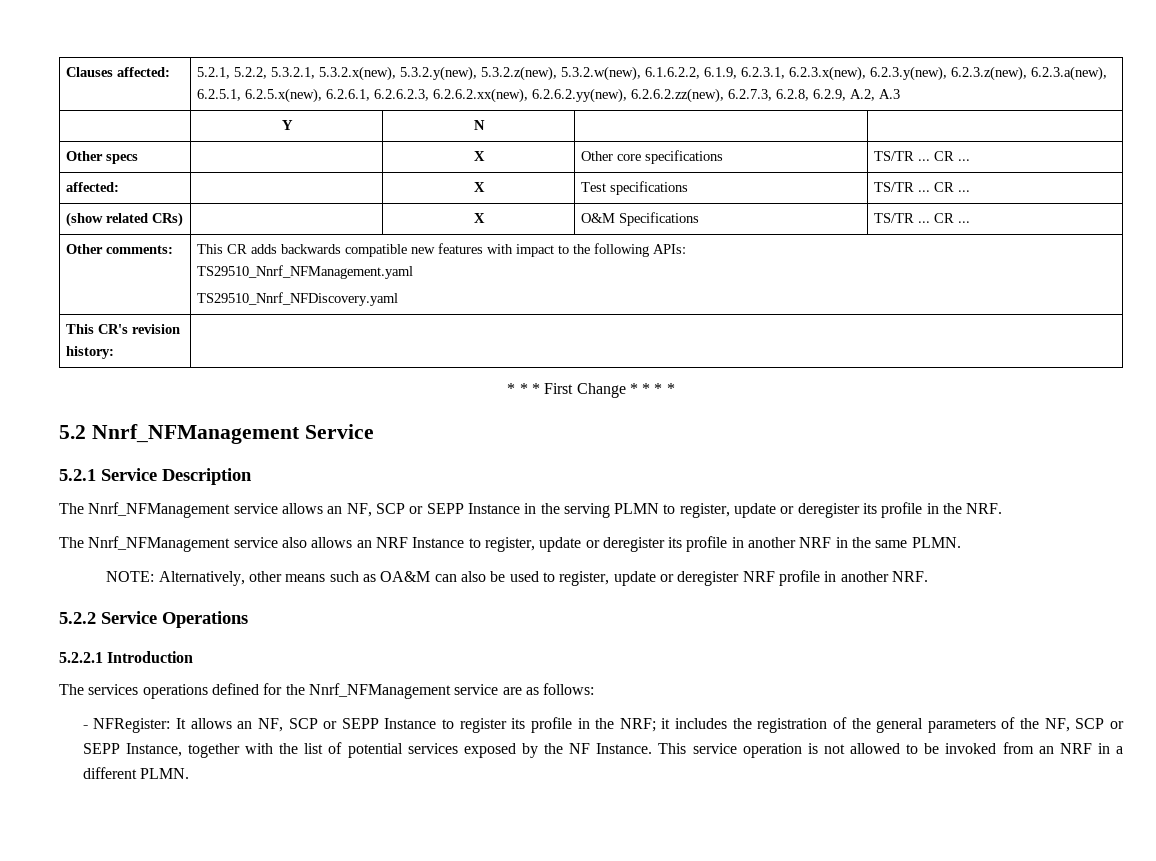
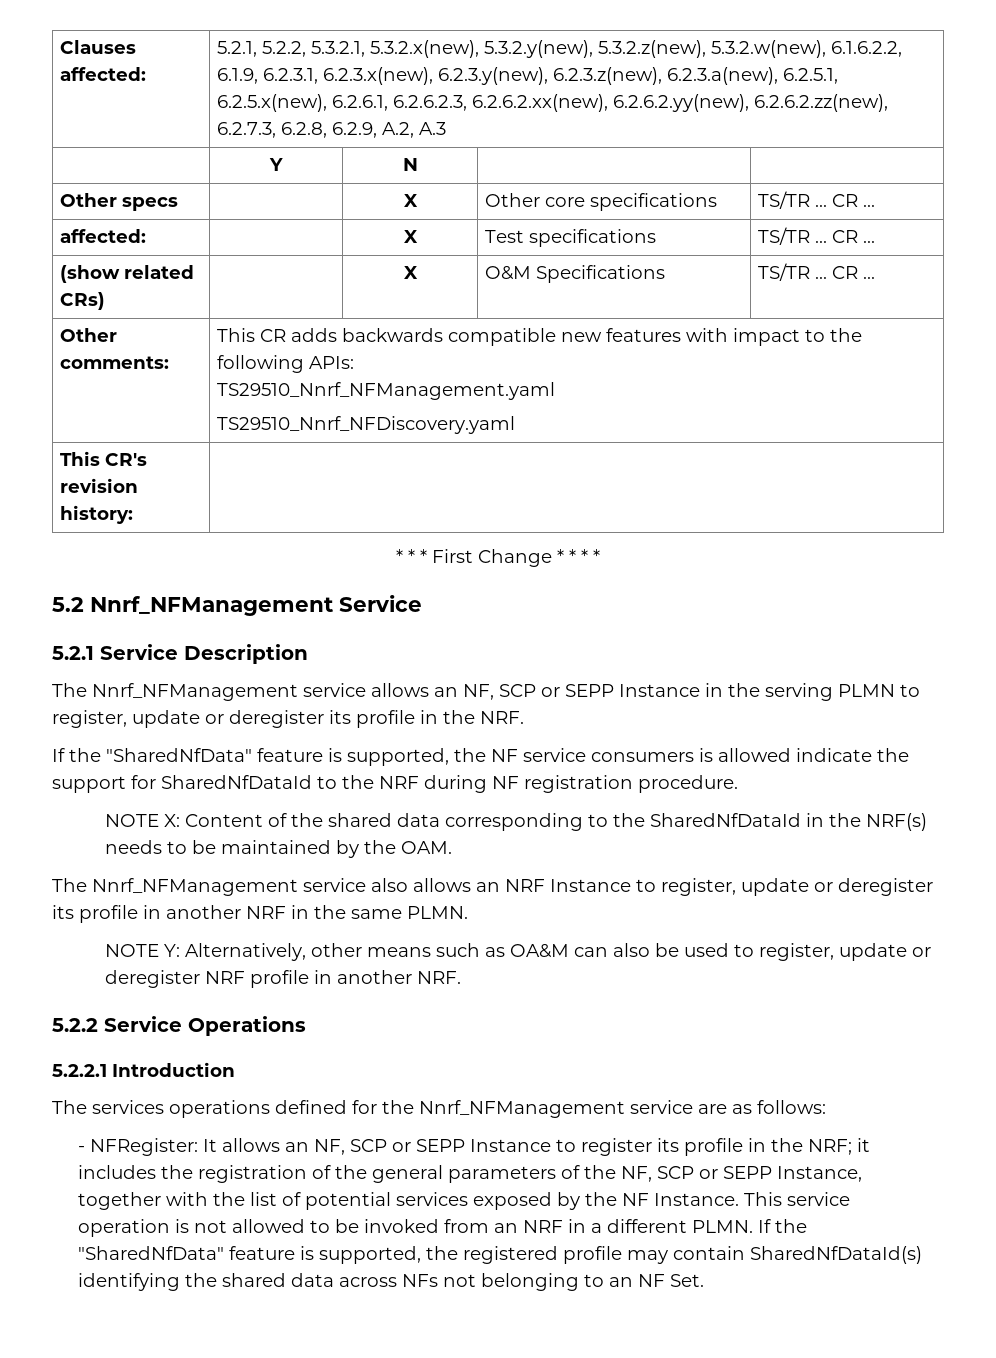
+ If the "SharedNfData" feature is supported, the NF service consumers is allowed indicate the support for SharedNfDataId to the NRF during NF registration procedure.
+ NOTE X: Content of the shared data corresponding to the SharedNfDataId in the NRF(s) needs to be maintained by the OAM.
- NOTE: Alternatively, other means such as OA&M can also be used to register, update or deregister NRF profile in another NRF.
+ NOTE Y: Alternatively, other means such as OA&M can also be used to register, update or deregister NRF profile in another NRF.
+ If the "SharedNfData" feature is supported, the registered profile may contain SharedNfDataId(s) identifying the shared data across NFs not belonging to an NF Set.

